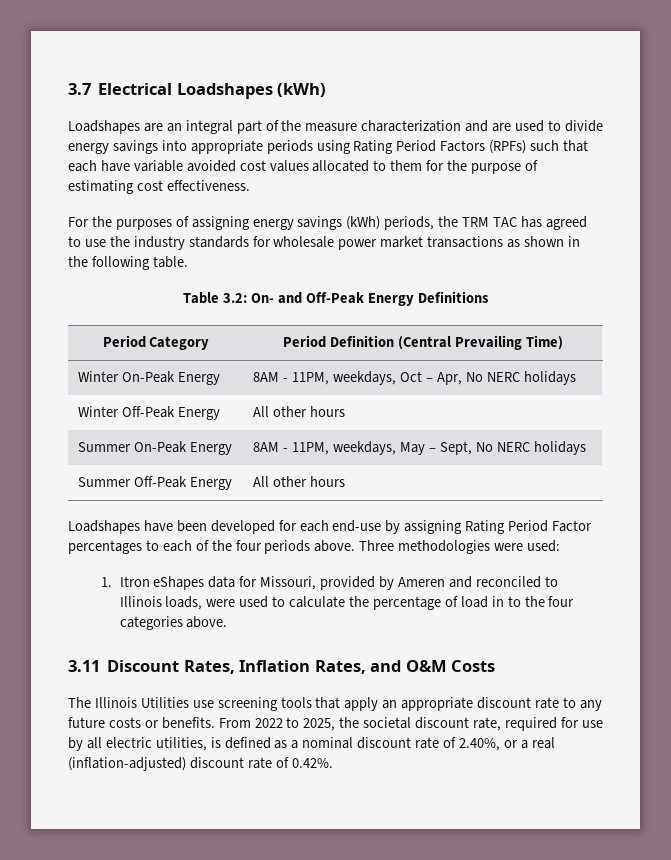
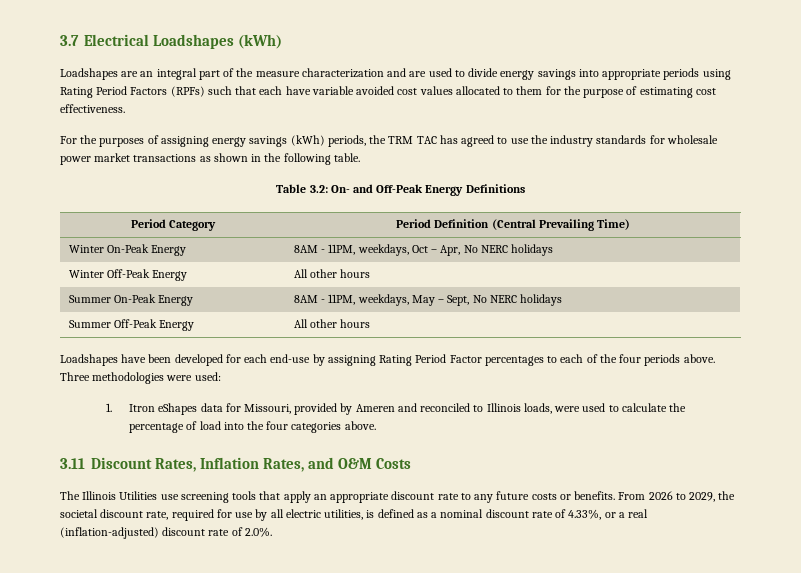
- 1. Itron eShapes data for Missouri, provided by Ameren and reconciled to Illinois loads, were used to calculate the percentage of load in to the four categories above.
+ 1. Itron eShapes data for Missouri, provided by Ameren and reconciled to Illinois loads, were used to calculate the percentage of load into the four categories above.
- From 2022 to 2025, the societal discount rate, required for use by all electric utilities, is defined as a nominal discount rate of 2.40%, or a real (inflation-adjusted) discount rate of 0.42%.
+ From 2026 to 2029, the societal discount rate, required for use by all electric utilities, is defined as a nominal discount rate of 4.33%, or a real (inflation-adjusted) discount rate of 2.0%.

